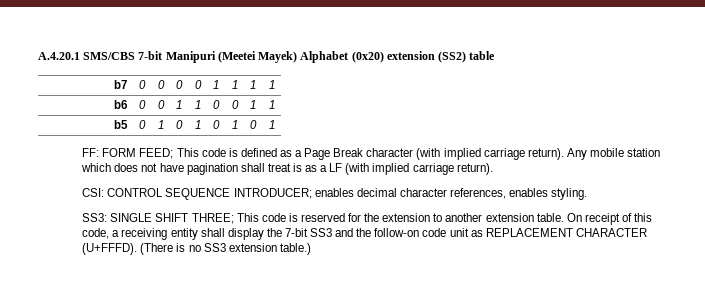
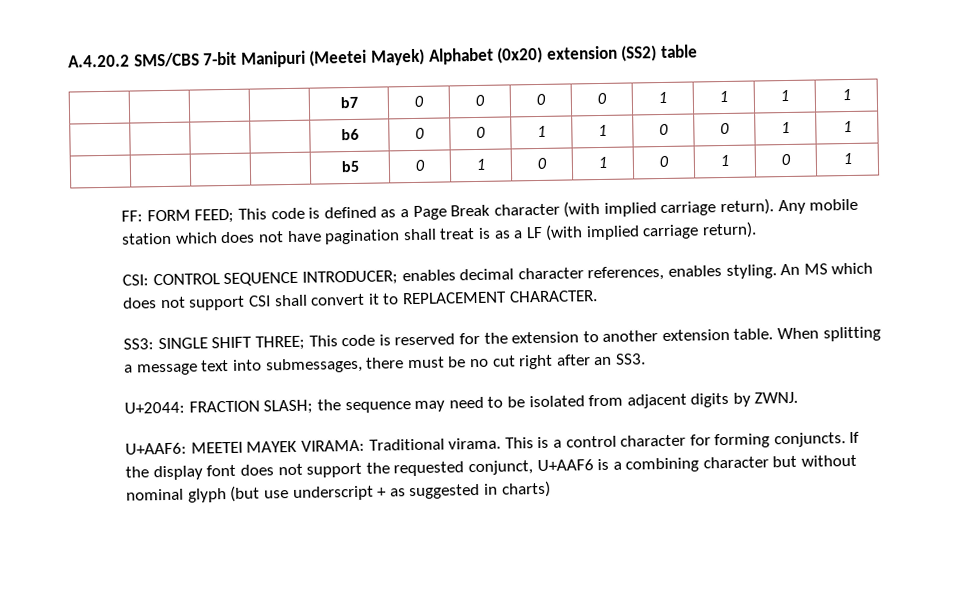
- A.4.20.1 SMS/CBS 7-bit Manipuri (Meetei Mayek) Alphabet (0x20) extension (SS2) table
+ A.4.20.2 SMS/CBS 7-bit Manipuri (Meetei Mayek) Alphabet (0x20) extension (SS2) table
+ An MS which does not support CSI shall convert it to REPLACEMENT CHARACTER.
- On receipt of this code, a receiving entity shall display the 7-bit SS3 and the follow-on code unit as REPLACEMENT CHARACTER (U+FFFD). (There is no SS3 extension table.)
+ When splitting a message text into submessages, there must be no cut right after an SS3.
+ U+2044: FRACTION SLASH; the sequence may need to be isolated from adjacent digits by ZWNJ.
+ U+AAF6: MEETEI MAYEK VIRAMA: Traditional virama. This is a control character for forming conjuncts. If the display font does not support the requested conjunct, U+AAF6 is a combining character but without nominal glyph (but use underscript + as suggested in charts)

